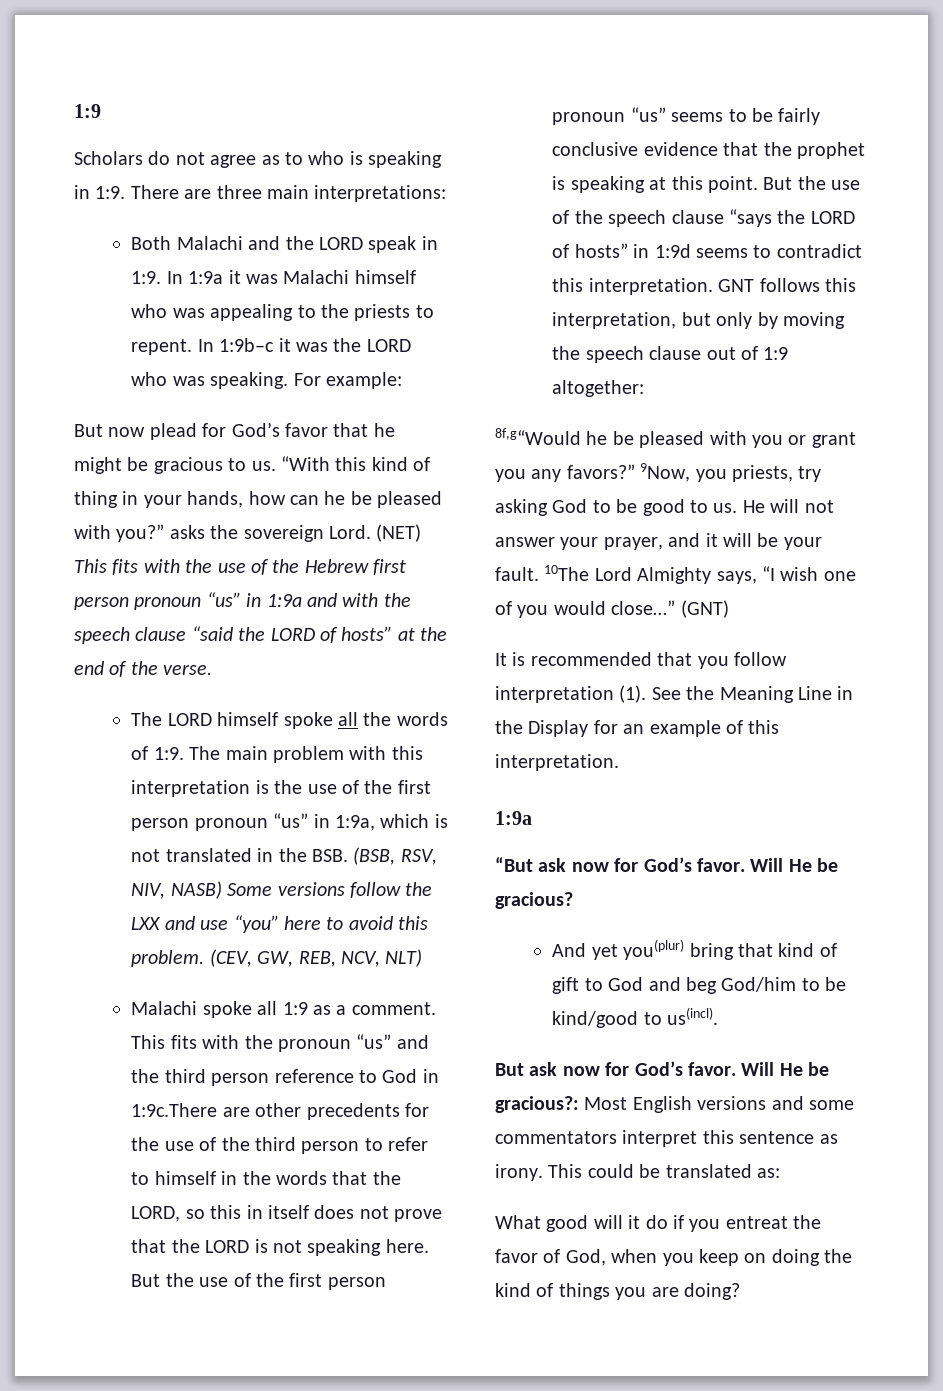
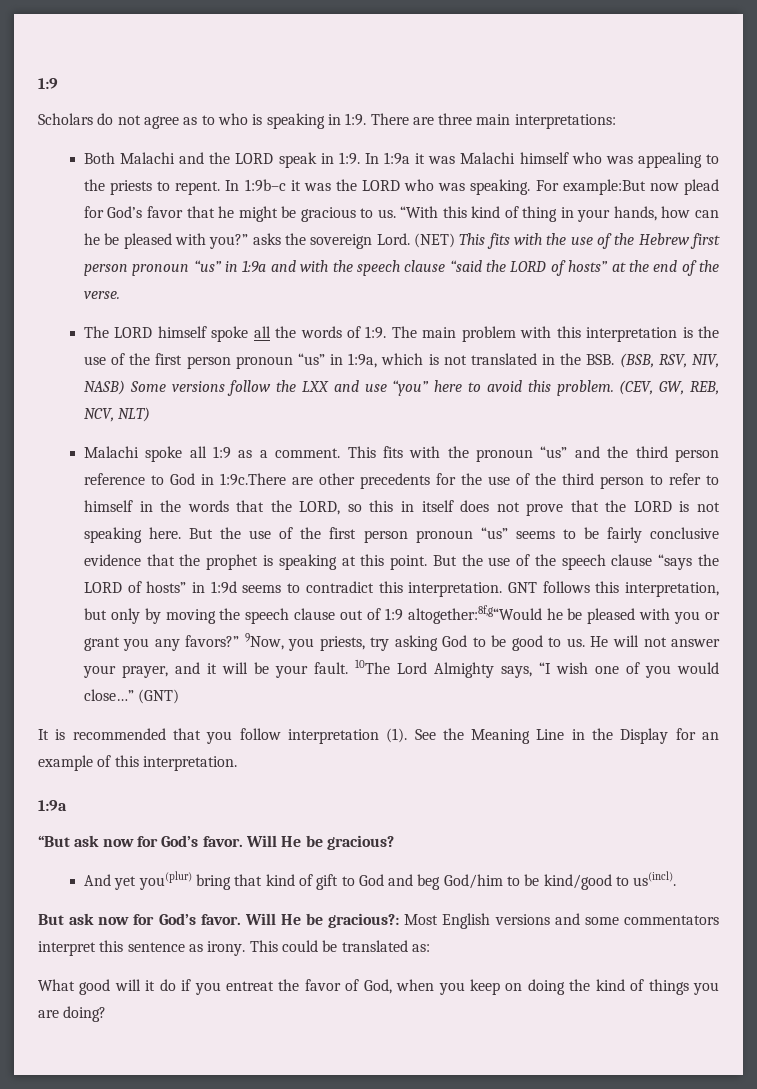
- For example:
- But now plead for God’s favor that he might be gracious to us.
+ For example:But now plead for God’s favor that he might be gracious to us.
- GNT follows this interpretation, but only by moving the speech clause out of 1:9 altogether:
- 8f,g“Would he be pleased with you or grant you any favors?”
+ GNT follows this interpretation, but only by moving the speech clause out of 1:9 altogether:8f,g“Would he be pleased with you or grant you any favors?”

